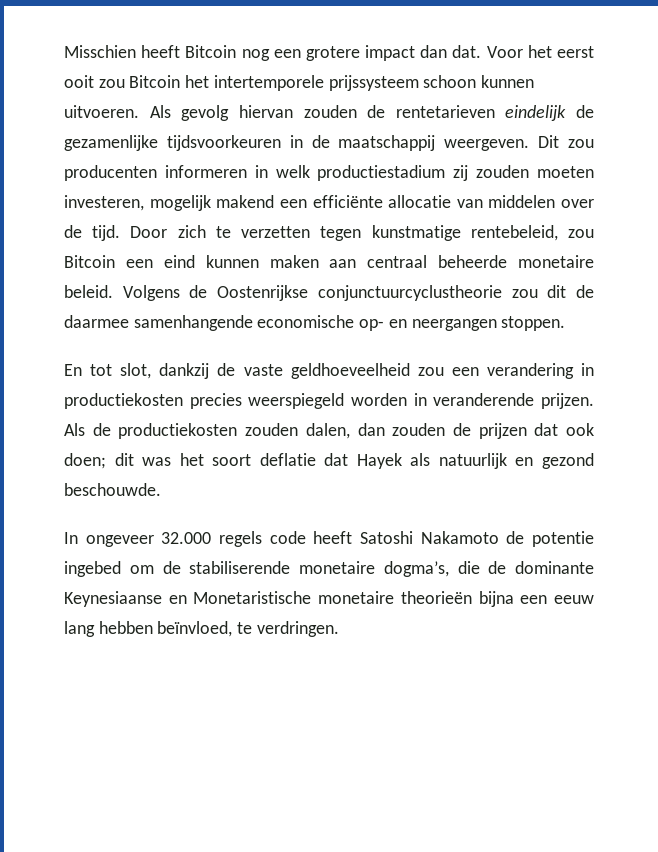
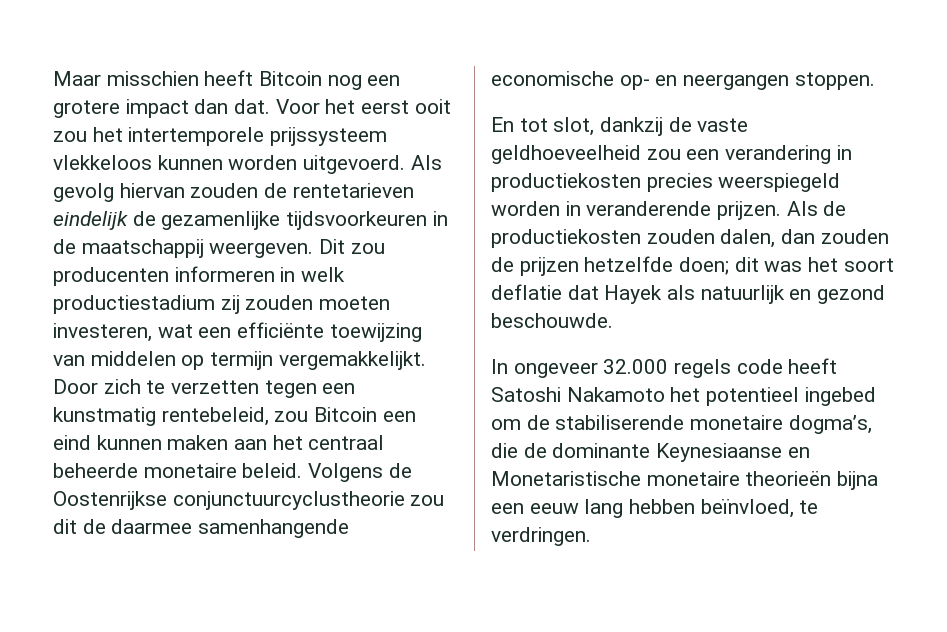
- Misschien heeft Bitcoin nog een grotere impact dan dat.
+ Maar misschien heeft Bitcoin nog een grotere impact dan dat.
- Voor het eerst ooit zou Bitcoin het intertemporele prijssysteem schoon kunnen uitvoeren.
+ Voor het eerst ooit zou het intertemporele prijssysteem vlekkeloos kunnen worden uitgevoerd.
- Dit zou producenten informeren in welk productiestadium zij zouden moeten investeren, mogelijk makend een efficiënte allocatie van middelen over de tijd.
+ Dit zou producenten informeren in welk productiestadium zij zouden moeten investeren, wat een efficiënte toewijzing van middelen op termijn vergemakkelijkt.
- Door zich te verzetten tegen kunstmatige rentebeleid, zou Bitcoin een eind kunnen maken aan centraal beheerde monetaire beleid.
+ Door zich te verzetten tegen een kunstmatig rentebeleid, zou Bitcoin een eind kunnen maken aan het centraal beheerde monetaire beleid.
- Als de productiekosten zouden dalen, dan zouden de prijzen dat ook doen; dit was het soort deflatie dat Hayek als natuurlijk en gezond beschouwde.
+ Als de productiekosten zouden dalen, dan zouden de prijzen hetzelfde doen; dit was het soort deflatie dat Hayek als natuurlijk en gezond beschouwde.
- In ongeveer 32.000 regels code heeft Satoshi Nakamoto de potentie ingebed om de stabiliserende monetaire dogma’s, die de dominante Keynesiaanse en Monetaristische monetaire theorieën bijna een eeuw lang hebben beïnvloed, te verdringen.
+ In ongeveer 32.000 regels code heeft Satoshi Nakamoto het potentieel ingebed om de stabiliserende monetaire dogma’s, die de dominante Keynesiaanse en Monetaristische monetaire theorieën bijna een eeuw lang hebben beïnvloed, te verdringen.

